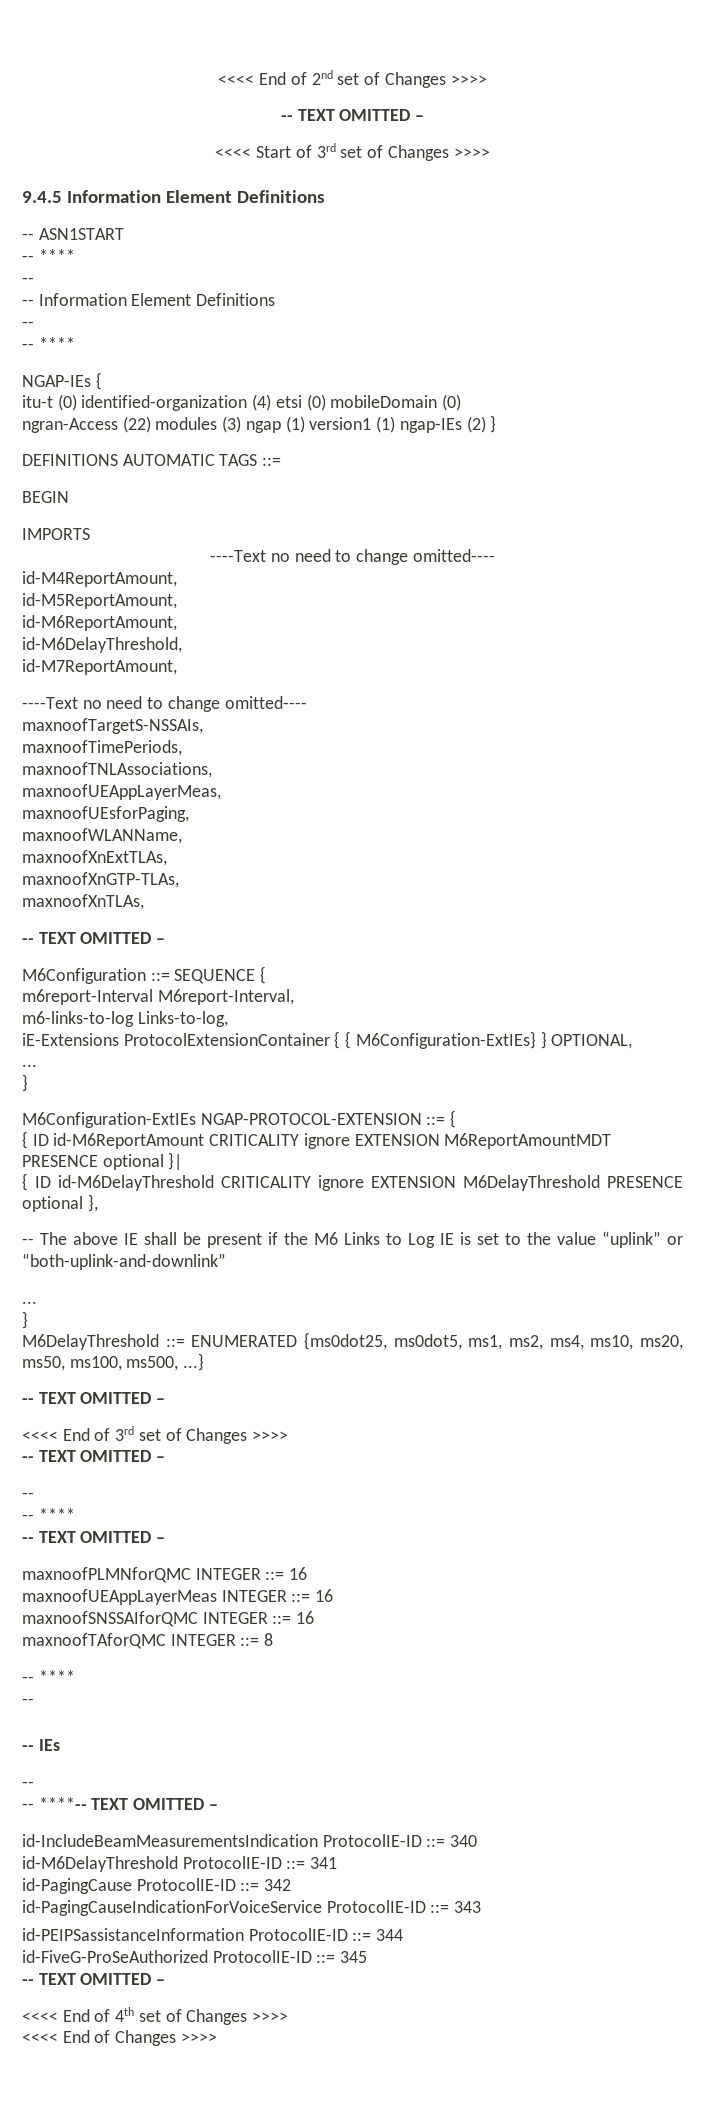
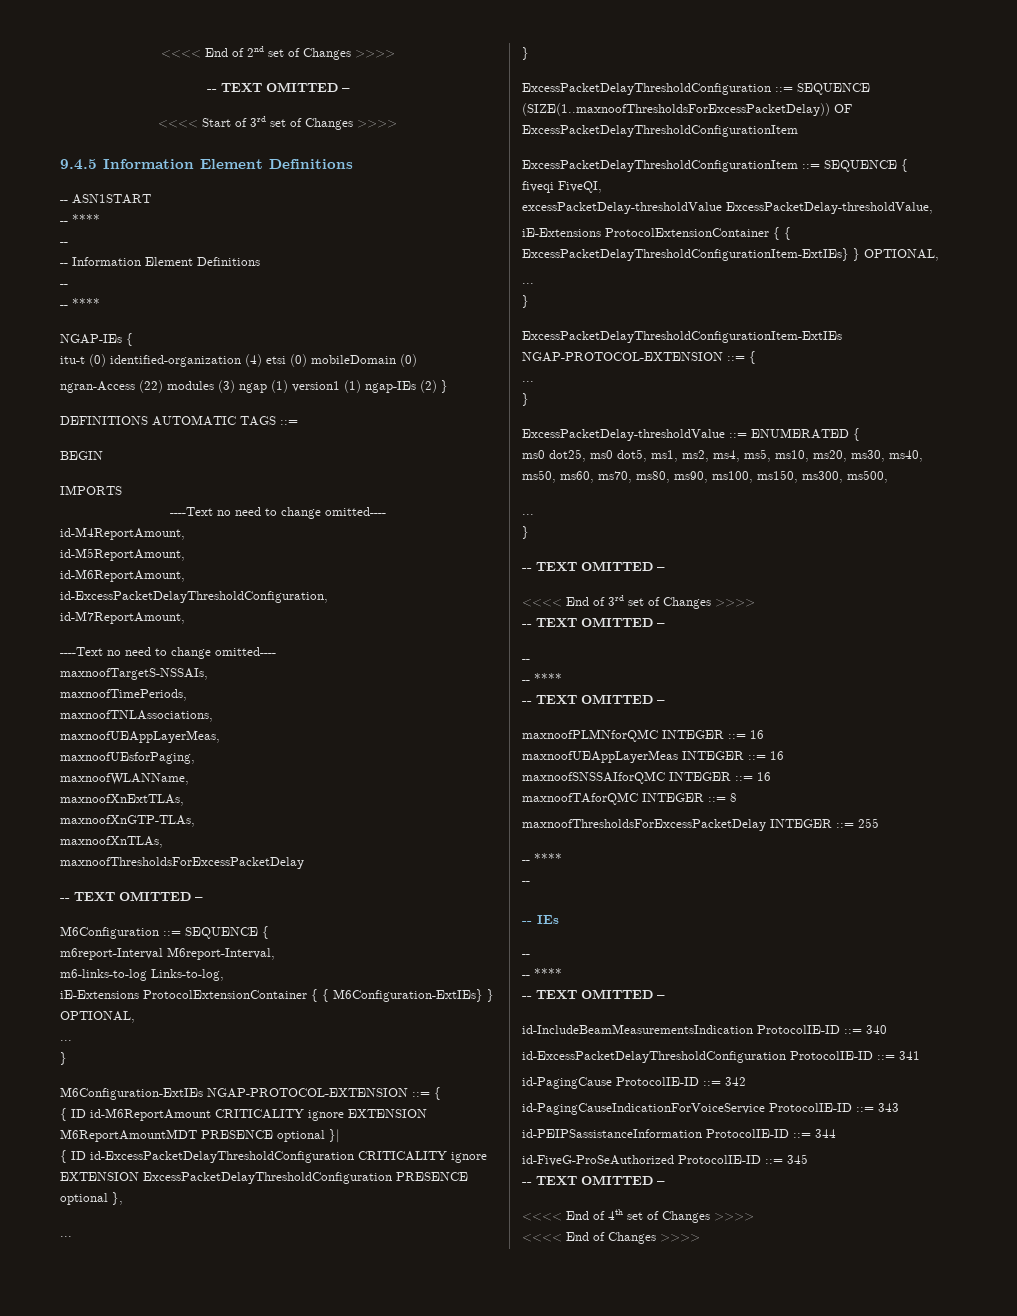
- id-M6DelayThreshold,
+ id-ExcessPacketDelayThresholdConfiguration,
  maxnoofXnTLAs,
+ maxnoofThresholdsForExcessPacketDelay
- { ID id-M6DelayThreshold CRITICALITY ignore EXTENSION M6DelayThreshold PRESENCE optional },
- -- The above IE shall be present if the M6 Links to Log IE is set to the value “uplink” or “both-uplink-and-downlink”
+ { ID id-ExcessPacketDelayThresholdConfiguration CRITICALITY ignore EXTENSION ExcessPacketDelayThresholdConfiguration PRESENCE optional },
  ...
  }
- M6DelayThreshold ::= ENUMERATED {ms0dot25, ms0dot5, ms1, ms2, ms4, ms10, ms20, ms50, ms100, ms500, ...}
+ ExcessPacketDelayThresholdConfiguration ::= SEQUENCE (SIZE(1..maxnoofThresholdsForExcessPacketDelay)) OF ExcessPacketDelayThresholdConfigurationItem
+ ExcessPacketDelayThresholdConfigurationItem ::= SEQUENCE {
+ fiveqi FiveQI,
+ excessPacketDelay-thresholdValue ExcessPacketDelay-thresholdValue,
+ iE-Extensions ProtocolExtensionContainer { { ExcessPacketDelayThresholdConfigurationItem-ExtIEs} } OPTIONAL,
+ ...
+ }
+ ExcessPacketDelayThresholdConfigurationItem-ExtIEs NGAP-PROTOCOL-EXTENSION ::= {
+ ...
+ }
+ ExcessPacketDelay-thresholdValue ::= ENUMERATED {
+ ms0 dot25, ms0 dot5, ms1, ms2, ms4, ms5, ms10, ms20, ms30, ms40, ms50, ms60, ms70, ms80, ms90, ms100, ms150, ms300, ms500,
+ ...
+ }
+ maxnoofThresholdsForExcessPacketDelay INTEGER ::= 255
  -- IEs
  --
- -- ****-- TEXT OMITTED –
+ -- ****
+ -- TEXT OMITTED –
- id-M6DelayThreshold ProtocolIE-ID ::= 341
+ id-ExcessPacketDelayThresholdConfiguration ProtocolIE-ID ::= 341

